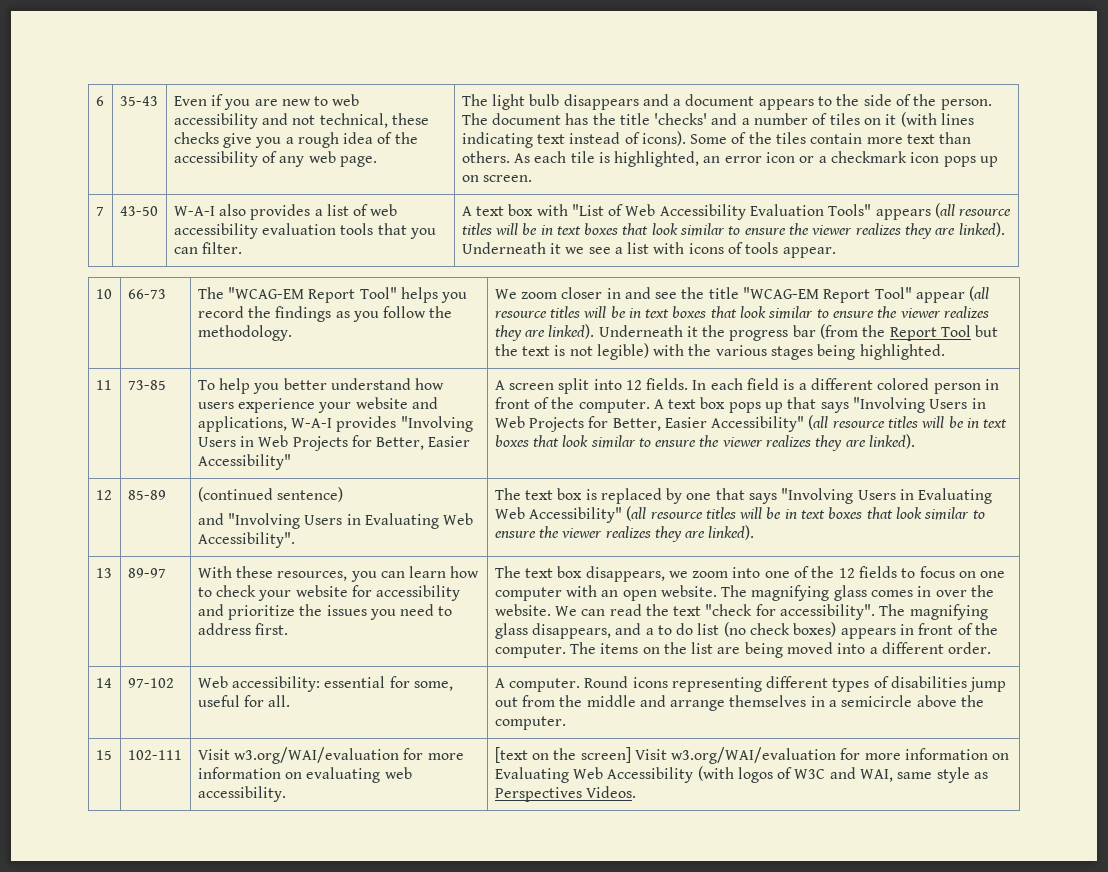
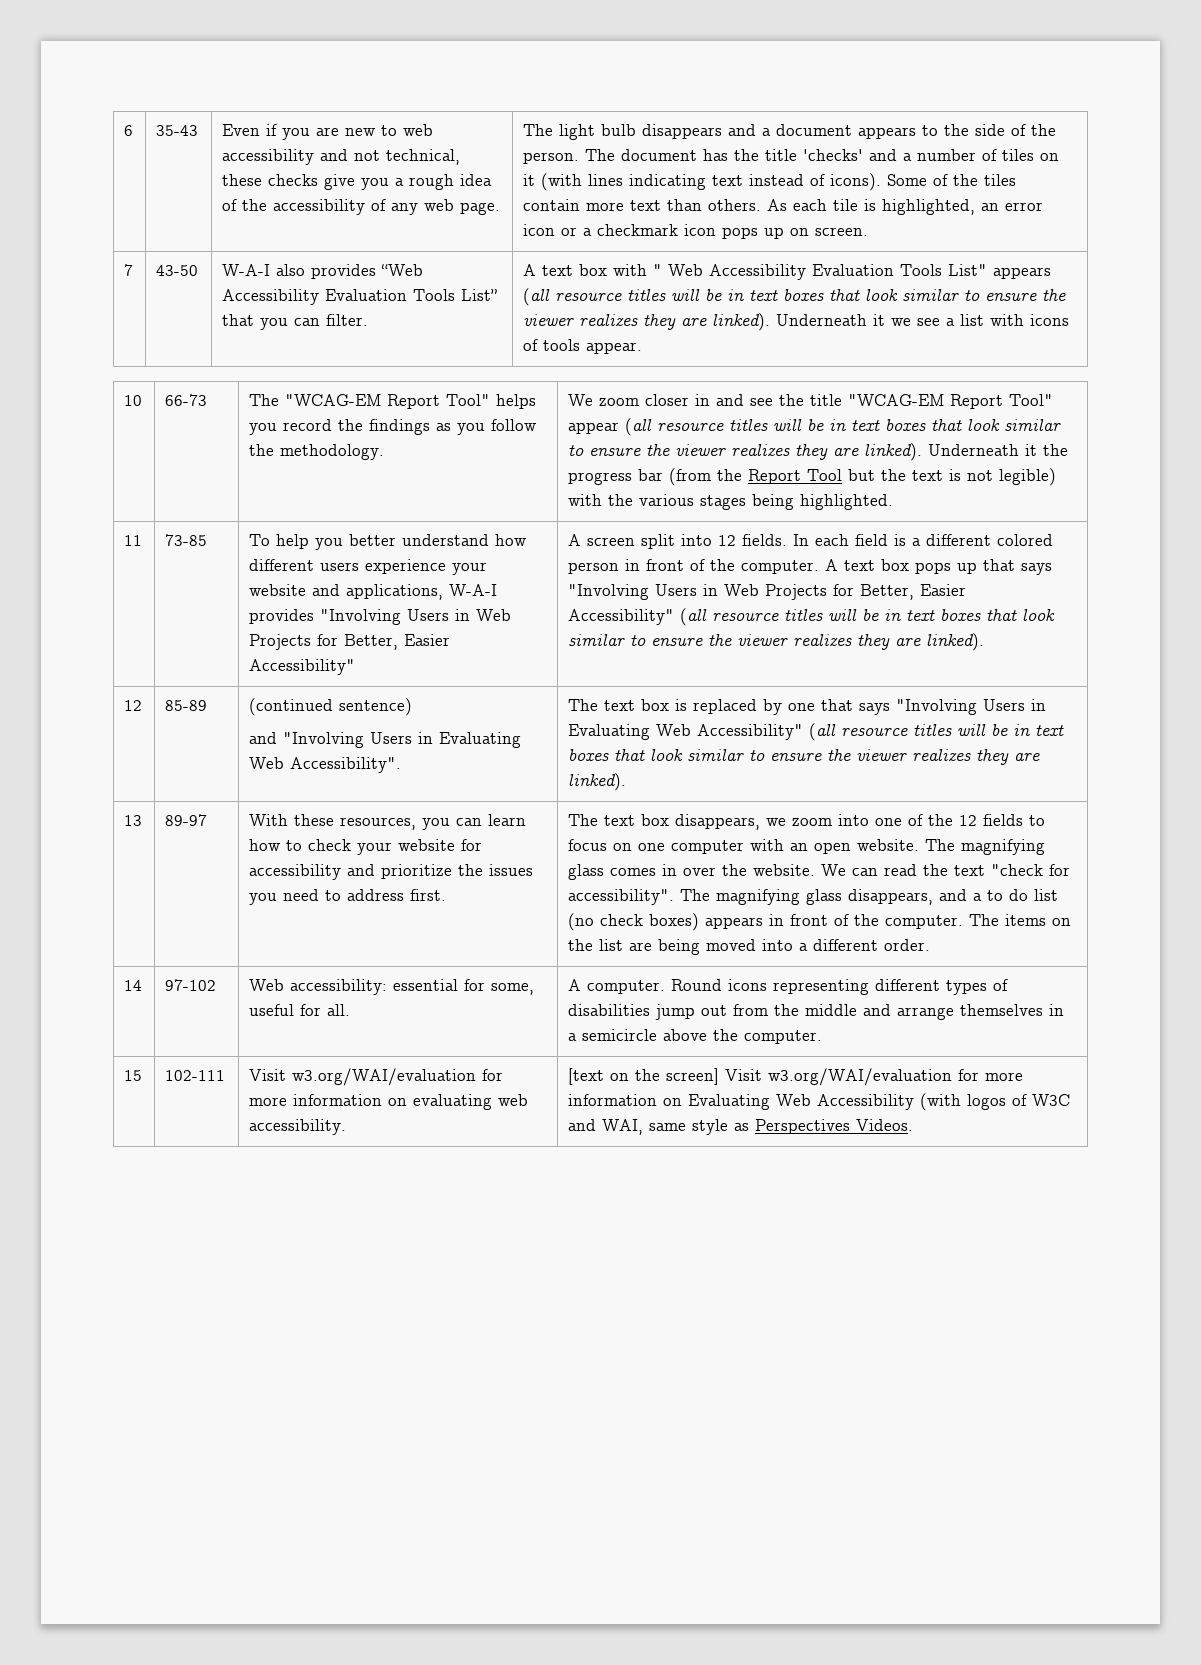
- W-A-I also provides a list of web accessibility evaluation tools that you can filter.
+ W-A-I also provides “Web Accessibility Evaluation Tools List” that you can filter.
- A text box with "List of Web Accessibility Evaluation Tools" appears (all resource titles will be in text boxes that look similar to ensure the viewer realizes they are linked).
+ A text box with " Web Accessibility Evaluation Tools List" appears (all resource titles will be in text boxes that look similar to ensure the viewer realizes they are linked).
- To help you better understand how users experience your website and applications, W-A-I provides "Involving Users in Web Projects for Better, Easier Accessibility"
+ To help you better understand how different users experience your website and applications, W-A-I provides "Involving Users in Web Projects for Better, Easier Accessibility"

